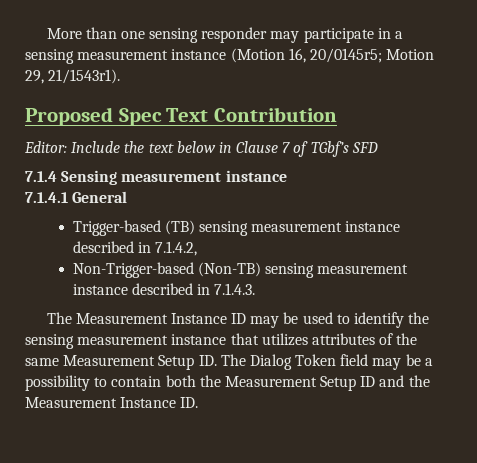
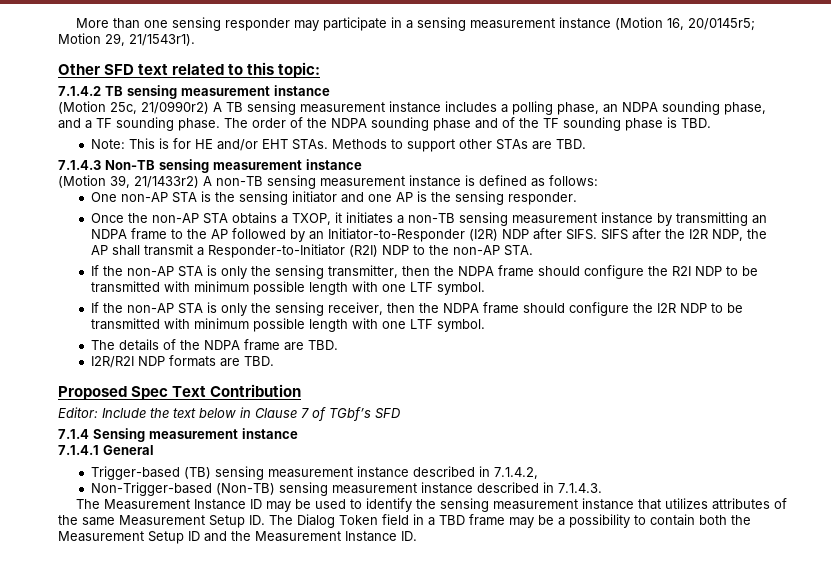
+ Other SFD text related to this topic:
+ 7.1.4.2 TB sensing measurement instance
+ (Motion 25c, 21/0990r2) A TB sensing measurement instance includes a polling phase, an NDPA sounding phase, and a TF sounding phase. The order of the NDPA sounding phase and of the TF sounding phase is TBD.
+ Note: This is for HE and/or EHT STAs. Methods to support other STAs are TBD.
+ 7.1.4.3 Non-TB sensing measurement instance
+ (Motion 39, 21/1433r2) A non-TB sensing measurement instance is defined as follows:
+ One non-AP STA is the sensing initiator and one AP is the sensing responder.
+ Once the non-AP STA obtains a TXOP, it initiates a non-TB sensing measurement instance by transmitting an NDPA frame to the AP followed by an Initiator-to-Responder (I2R) NDP after SIFS. SIFS after the I2R NDP, the AP shall transmit a Responder-to-Initiator (R2I) NDP to the non-AP STA.
+ If the non-AP STA is only the sensing transmitter, then the NDPA frame should configure the R2I NDP to be transmitted with minimum possible length with one LTF symbol.
+ If the non-AP STA is only the sensing receiver, then the NDPA frame should configure the I2R NDP to be transmitted with minimum possible length with one LTF symbol.
+ The details of the NDPA frame are TBD.
+ I2R/R2I NDP formats are TBD.
- The Measurement Instance ID may be used to identify the sensing measurement instance that utilizes attributes of the same Measurement Setup ID. The Dialog Token field may be a possibility to contain both the Measurement Setup ID and the Measurement Instance ID.
+ The Measurement Instance ID may be used to identify the sensing measurement instance that utilizes attributes of the same Measurement Setup ID. The Dialog Token field in a TBD frame may be a possibility to contain both the Measurement Setup ID and the Measurement Instance ID.

